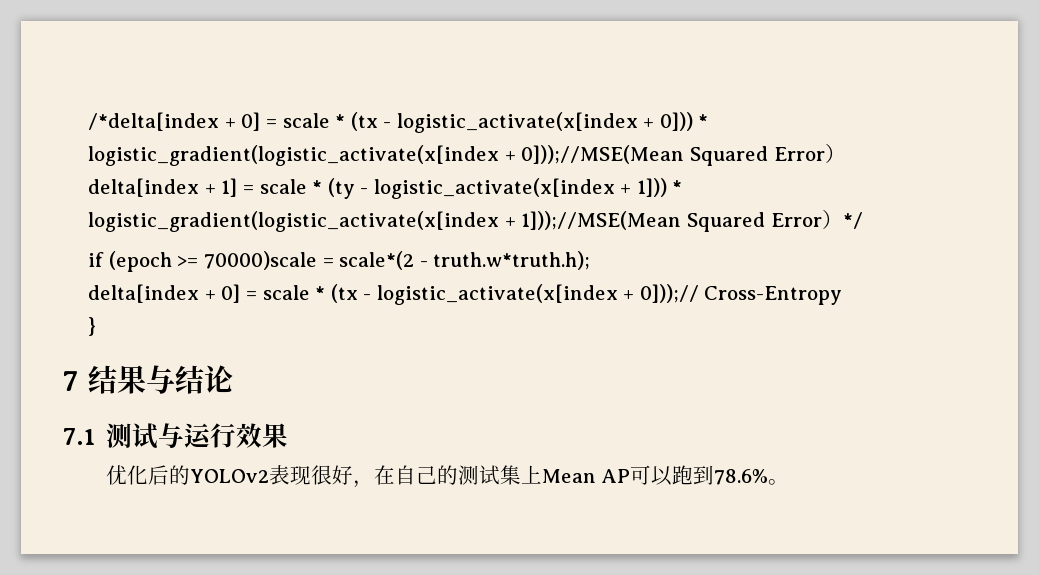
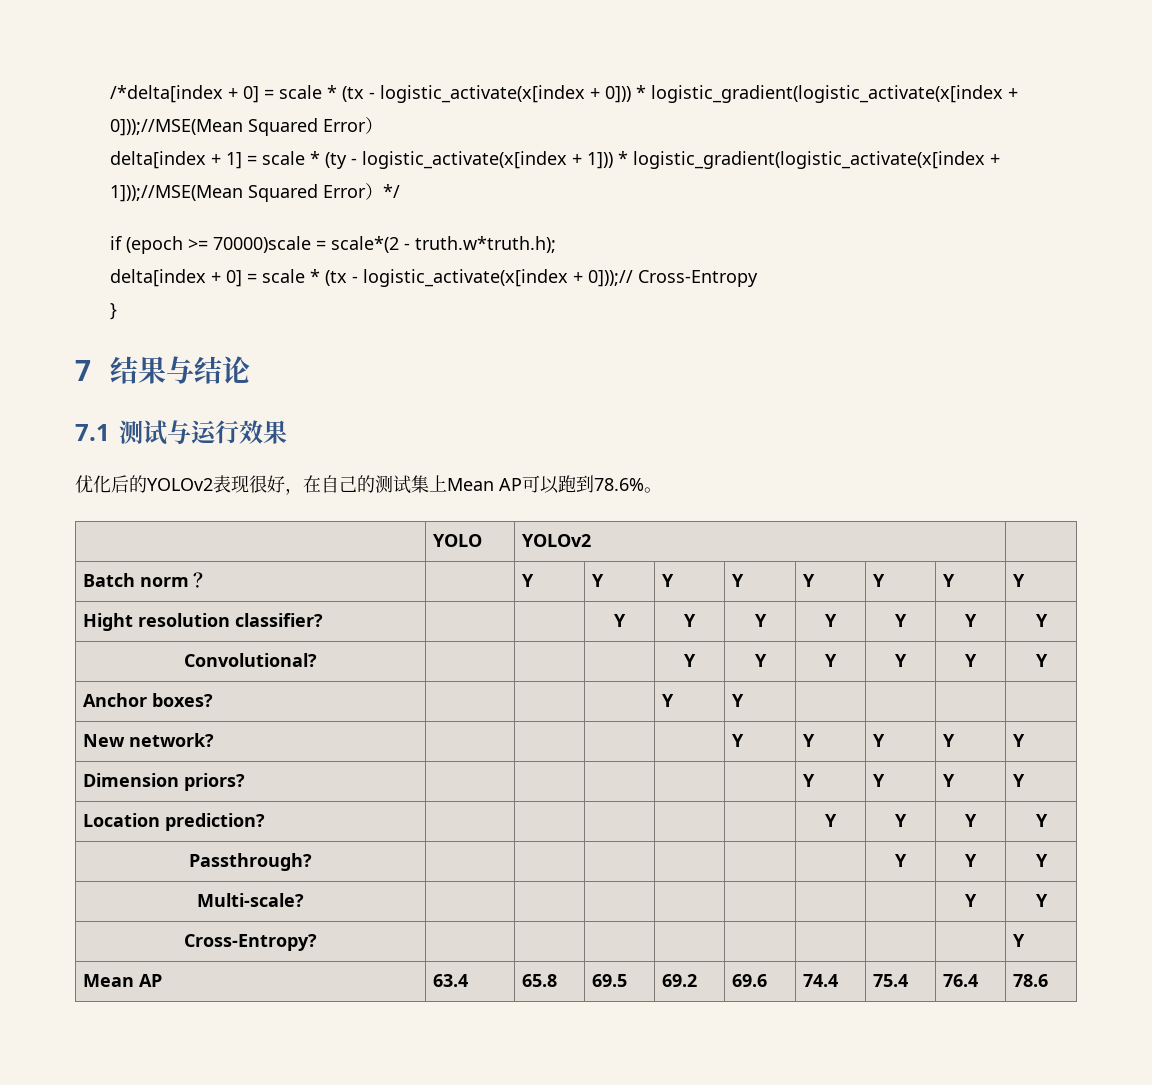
+ | YOLO | YOLOv2 |
+ Batch norm？ | | Y | Y | Y | Y | Y | Y | Y | Y
+ Hight resolution classifier? | | | Y | Y | Y | Y | Y | Y | Y
+ Convolutional? | | | | Y | Y | Y | Y | Y | Y
+ Anchor boxes? | | | | Y | Y | | | |
+ New network? | | | | | Y | Y | Y | Y | Y
+ Dimension priors? | | | | | | Y | Y | Y | Y
+ Location prediction? | | | | | | Y | Y | Y | Y
+ Passthrough? | | | | | | | Y | Y | Y
+ Multi-scale? | | | | | | | | Y | Y
+ Cross-Entropy? | | | | | | | | | Y
+ Mean AP | 63.4 | 65.8 | 69.5 | 69.2 | 69.6 | 74.4 | 75.4 | 76.4 | 78.6

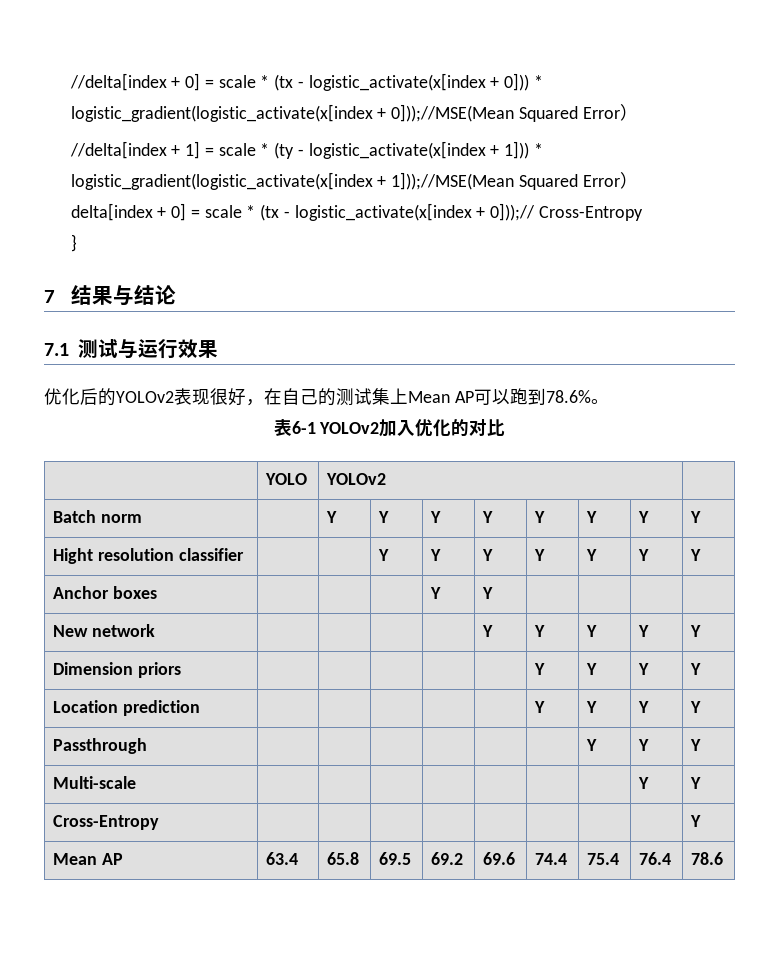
- /*delta[index + 0] = scale * (tx - logistic_activate(x[index + 0])) * logistic_gradient(logistic_activate(x[index + 0]));//MSE(Mean Squared Error）
+ //delta[index + 0] = scale * (tx - logistic_activate(x[index + 0])) * logistic_gradient(logistic_activate(x[index + 0]));//MSE(Mean Squared Error）
- delta[index + 1] = scale * (ty - logistic_activate(x[index + 1])) * logistic_gradient(logistic_activate(x[index + 1]));//MSE(Mean Squared Error）*/
- if (epoch >= 70000)scale = scale*(2 - truth.w*truth.h);
+ //delta[index + 1] = scale * (ty - logistic_activate(x[index + 1])) * logistic_gradient(logistic_activate(x[index + 1]));//MSE(Mean Squared Error）
+ 表6-1 YOLOv2加入优化的对比
- Batch norm？ | | Y | Y | Y | Y | Y | Y | Y | Y
+ Batch norm | | Y | Y | Y | Y | Y | Y | Y | Y
- Hight resolution classifier? | | | Y | Y | Y | Y | Y | Y | Y
- Convolutional? | | | | Y | Y | Y | Y | Y | Y
+ Hight resolution classifier | | | Y | Y | Y | Y | Y | Y | Y
- Anchor boxes? | | | | Y | Y | | | |
+ Anchor boxes | | | | Y | Y | | | |
- New network? | | | | | Y | Y | Y | Y | Y
+ New network | | | | | Y | Y | Y | Y | Y
- Dimension priors? | | | | | | Y | Y | Y | Y
+ Dimension priors | | | | | | Y | Y | Y | Y
- Location prediction? | | | | | | Y | Y | Y | Y
- Passthrough? | | | | | | | Y | Y | Y
- Multi-scale? | | | | | | | | Y | Y
- Cross-Entropy? | | | | | | | | | Y
+ Location prediction | | | | | | Y | Y | Y | Y
+ Passthrough | | | | | | | Y | Y | Y
+ Multi-scale | | | | | | | | Y | Y
+ Cross-Entropy | | | | | | | | | Y

